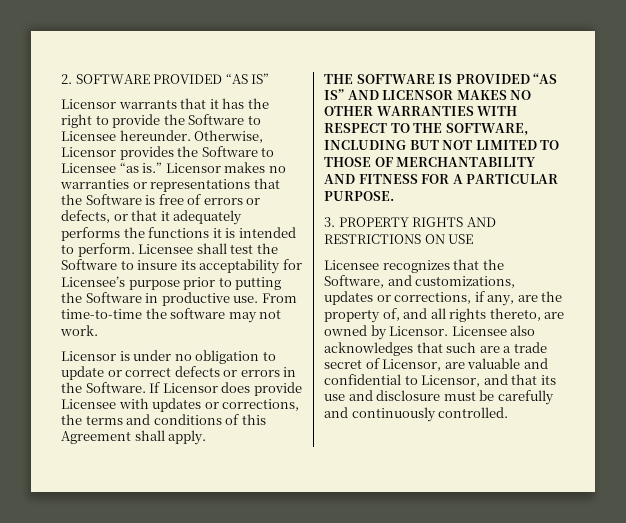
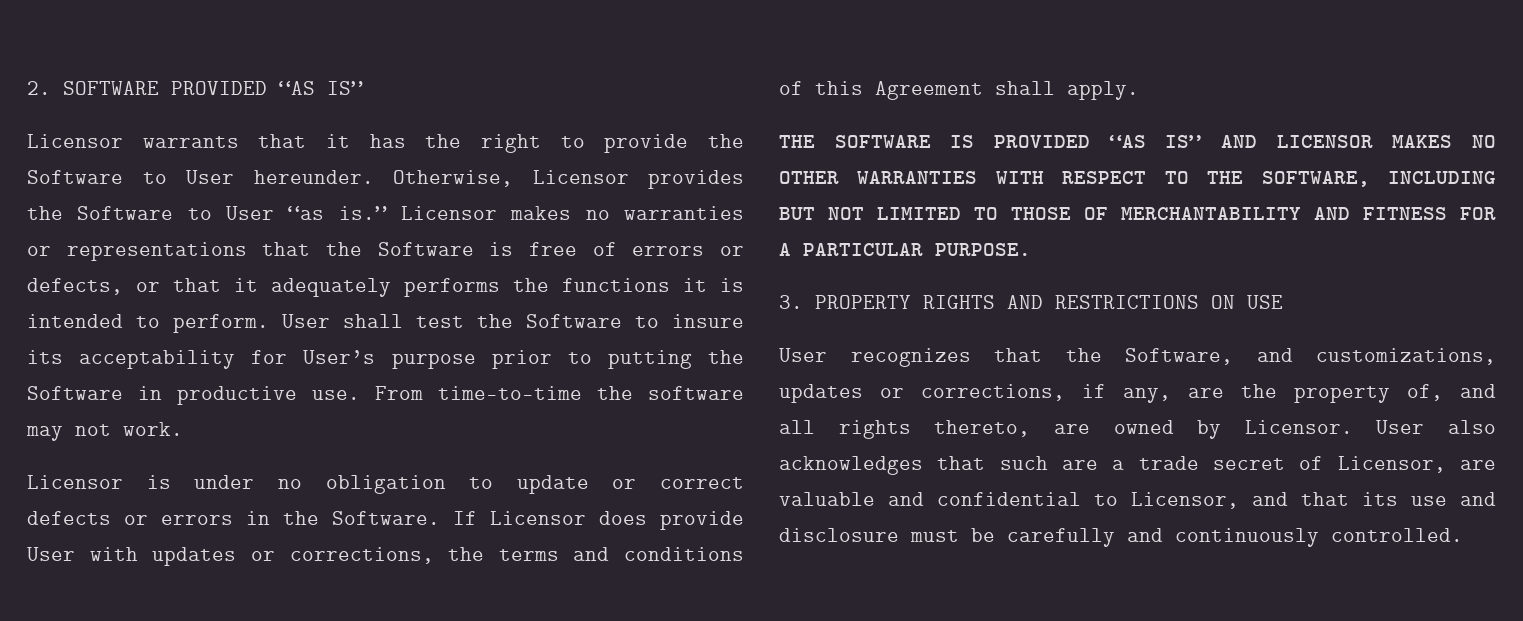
- Licensor warrants that it has the right to provide the Software to Licensee hereunder.
+ Licensor warrants that it has the right to provide the Software to User hereunder.
- Otherwise, Licensor provides the Software to Licensee “as is.”
+ Otherwise, Licensor provides the Software to User “as is.”
- Licensee shall test the Software to insure its acceptability for Licensee’s purpose prior to putting the Software in productive use.
+ User shall test the Software to insure its acceptability for User’s purpose prior to putting the Software in productive use.
- If Licensor does provide Licensee with updates or corrections, the terms and conditions of this Agreement shall apply.
+ If Licensor does provide User with updates or corrections, the terms and conditions of this Agreement shall apply.
- Licensee recognizes that the Software, and customizations, updates or corrections, if any, are the property of, and all rights thereto, are owned by Licensor.
+ User recognizes that the Software, and customizations, updates or corrections, if any, are the property of, and all rights thereto, are owned by Licensor.
- Licensee also acknowledges that such are a trade secret of Licensor, are valuable and confidential to Licensor, and that its use and disclosure must be carefully and continuously controlled.
+ User also acknowledges that such are a trade secret of Licensor, are valuable and confidential to Licensor, and that its use and disclosure must be carefully and continuously controlled.

